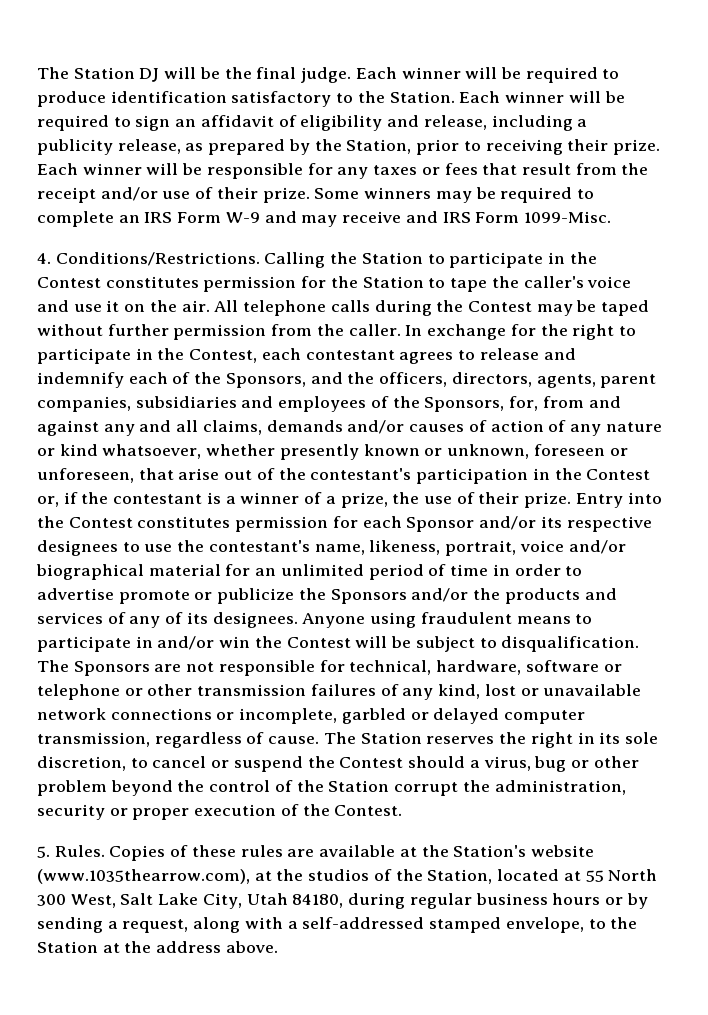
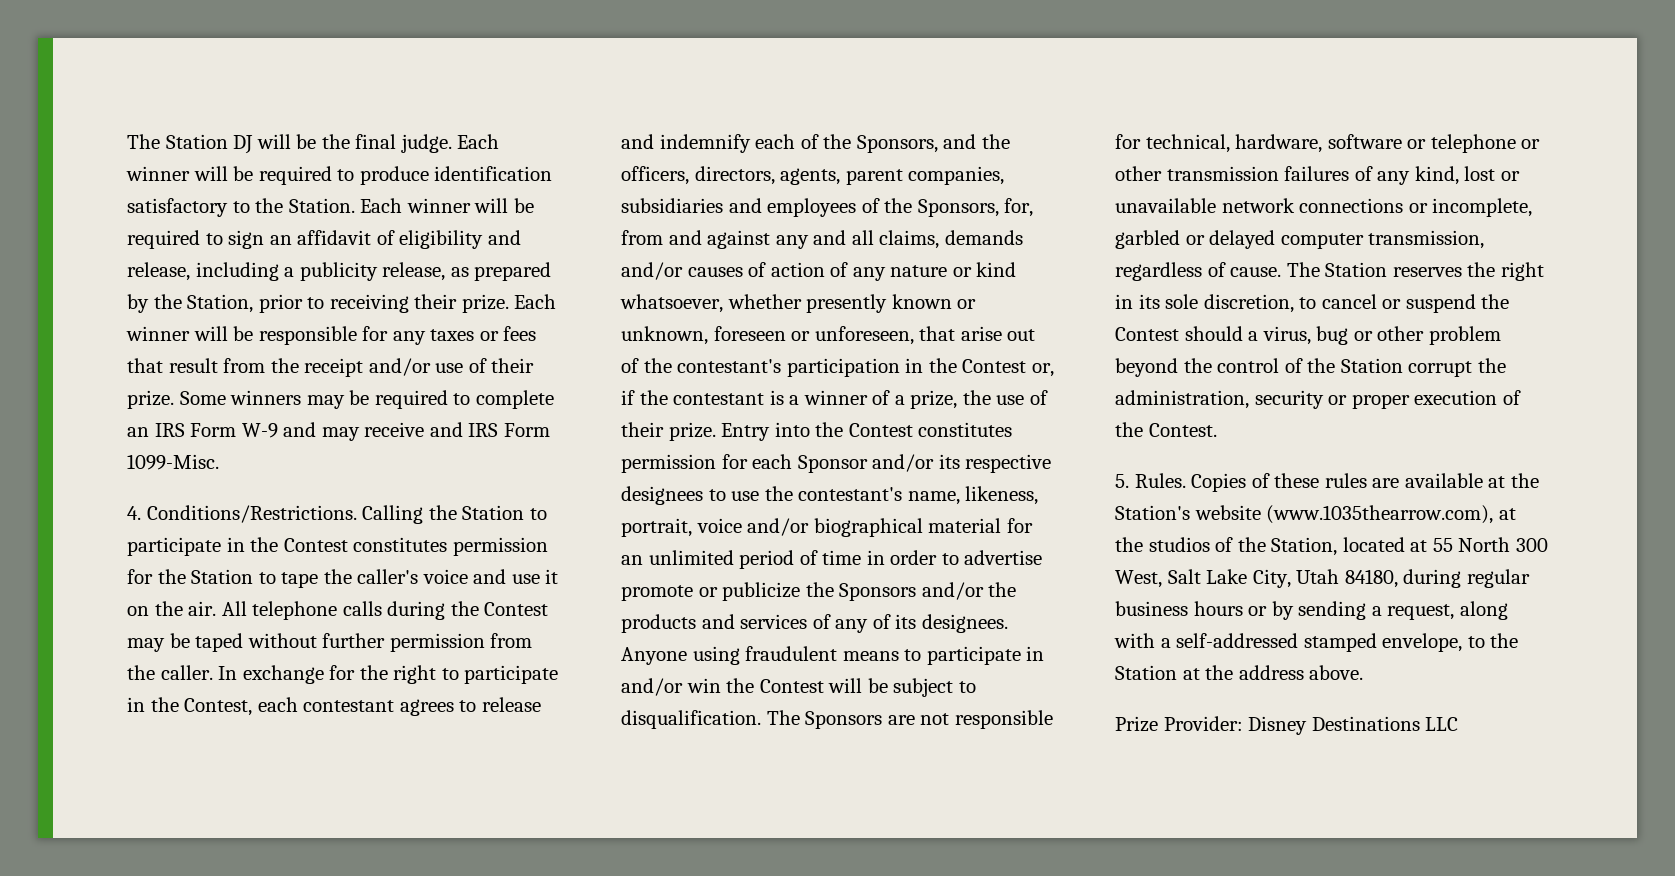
+ Prize Provider: Disney Destinations LLC

